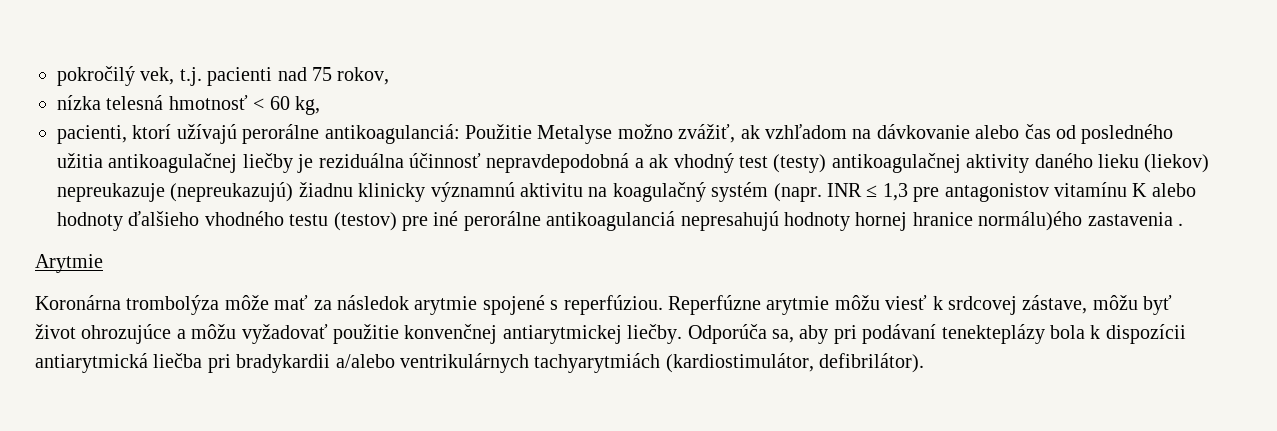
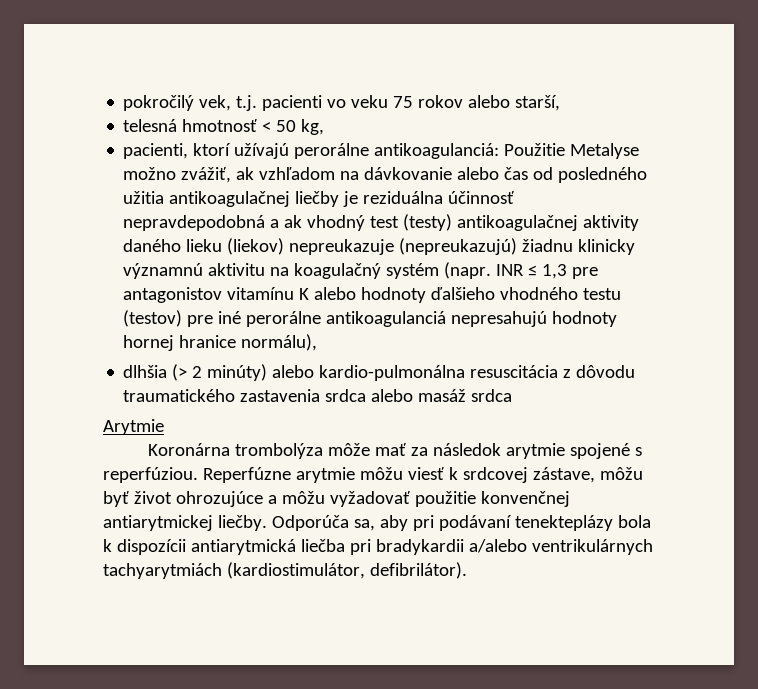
- pokročilý vek, t.j. pacienti nad 75 rokov,
- nízka telesná hmotnosť < 60 kg,
+ pokročilý vek, t.j. pacienti vo veku 75 rokov alebo starší,
+ telesná hmotnosť < 50 kg,
- INR ≤ 1,3 pre antagonistov vitamínu K alebo hodnoty ďalšieho vhodného testu (testov) pre iné perorálne antikoagulanciá nepresahujú hodnoty hornej hranice normálu)ého zastavenia .
+ INR ≤ 1,3 pre antagonistov vitamínu K alebo hodnoty ďalšieho vhodného testu (testov) pre iné perorálne antikoagulanciá nepresahujú hodnoty hornej hranice normálu),
+ dlhšia (> 2 minúty) alebo kardio-pulmonálna resuscitácia z dôvodu traumatického zastavenia srdca alebo masáž srdca

